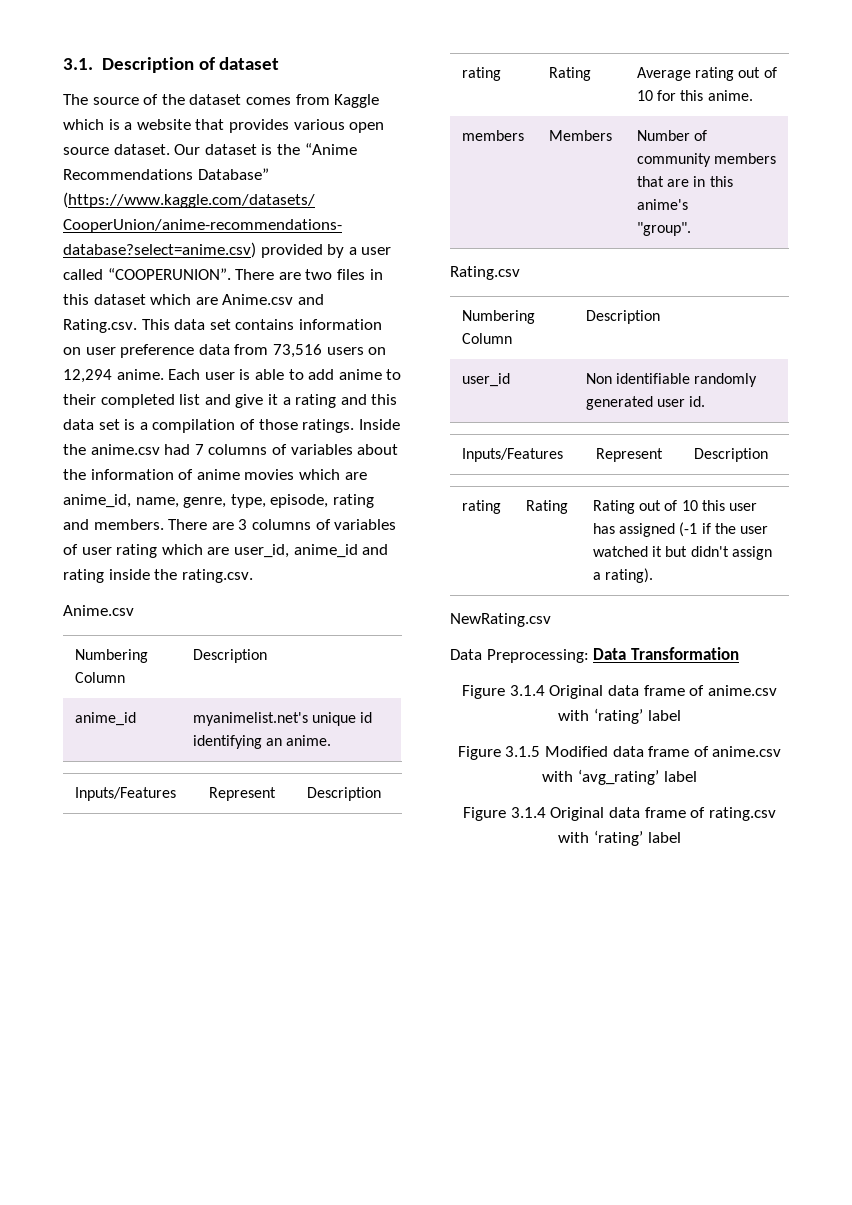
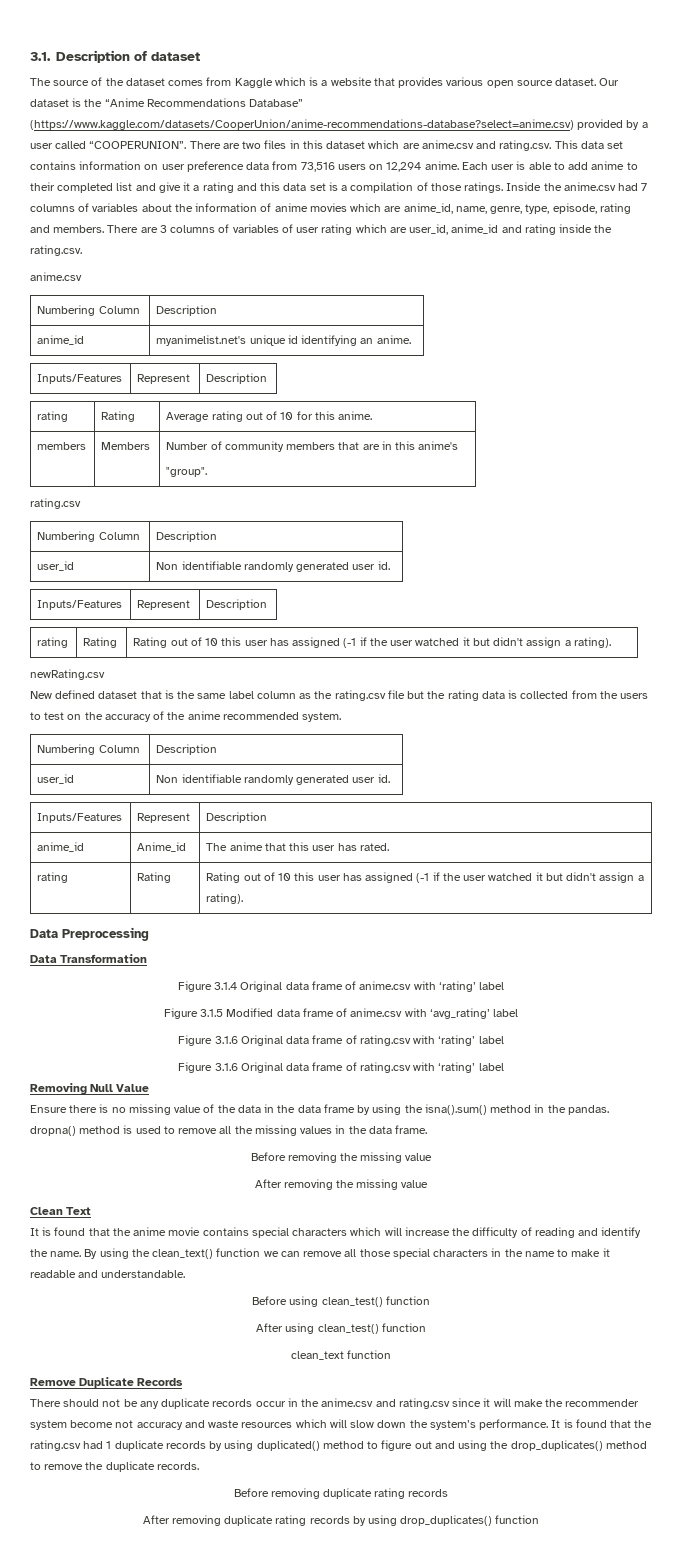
- There are two files in this dataset which are Anime.csv and Rating.csv. This data set contains information on user preference data from 73,516 users on 12,294 anime.
+ There are two files in this dataset which are anime.csv and rating.csv. This data set contains information on user preference data from 73,516 users on 12,294 anime.
  There are 3 columns of variables of user rating which are user_id, anime_id and rating inside the rating.csv.
- Anime.csv
+ anime.csv
  members | Members | Number of community members that are in this anime's
  "group".
- Rating.csv
+ rating.csv
- NewRating.csv
- Data Preprocessing: Data Transformation
+ newRating.csv
+ New defined dataset that is the same label column as the rating.csv file but the rating data is collected from the users to test on the accuracy of the anime recommended system.
+ Numbering Column | Description
+ user_id | Non identifiable randomly generated user id.
+ Inputs/Features | Represent | Description
+ anime_id | Anime_id | The anime that this user has rated.
+ rating | Rating | Rating out of 10 this user has assigned (-1 if the user watched it but didn't assign a rating).
+ Data Preprocessing
+ Data Transformation
  Figure 3.1.5 Modified data frame of anime.csv with ‘avg_rating’ label
- Figure 3.1.4 Original data frame of rating.csv with ‘rating’ label
+ Figure 3.1.6 Original data frame of rating.csv with ‘rating’ label
+ Figure 3.1.6 Original data frame of rating.csv with ‘rating’ label
+ Removing Null Value
+ Ensure there is no missing value of the data in the data frame by using the isna().sum() method in the pandas. dropna() method is used to remove all the missing values in the data frame.
+ Before removing the missing value
+ After removing the missing value
+ Clean Text
+ It is found that the anime movie contains special characters which will increase the difficulty of reading and identify the name. By using the clean_text() function we can remove all those special characters in the name to make it readable and understandable.
+ Before using clean_test() function
+ After using clean_test() function
+ clean_text function
+ Remove Duplicate Records
+ There should not be any duplicate records occur in the anime.csv and rating.csv since it will make the recommender system become not accuracy and waste resources which will slow down the system’s performance. It is found that the rating.csv had 1 duplicate records by using duplicated() method to figure out and using the drop_duplicates() method to remove the duplicate records.
+ Before removing duplicate rating records
+ After removing duplicate rating records by using drop_duplicates() function

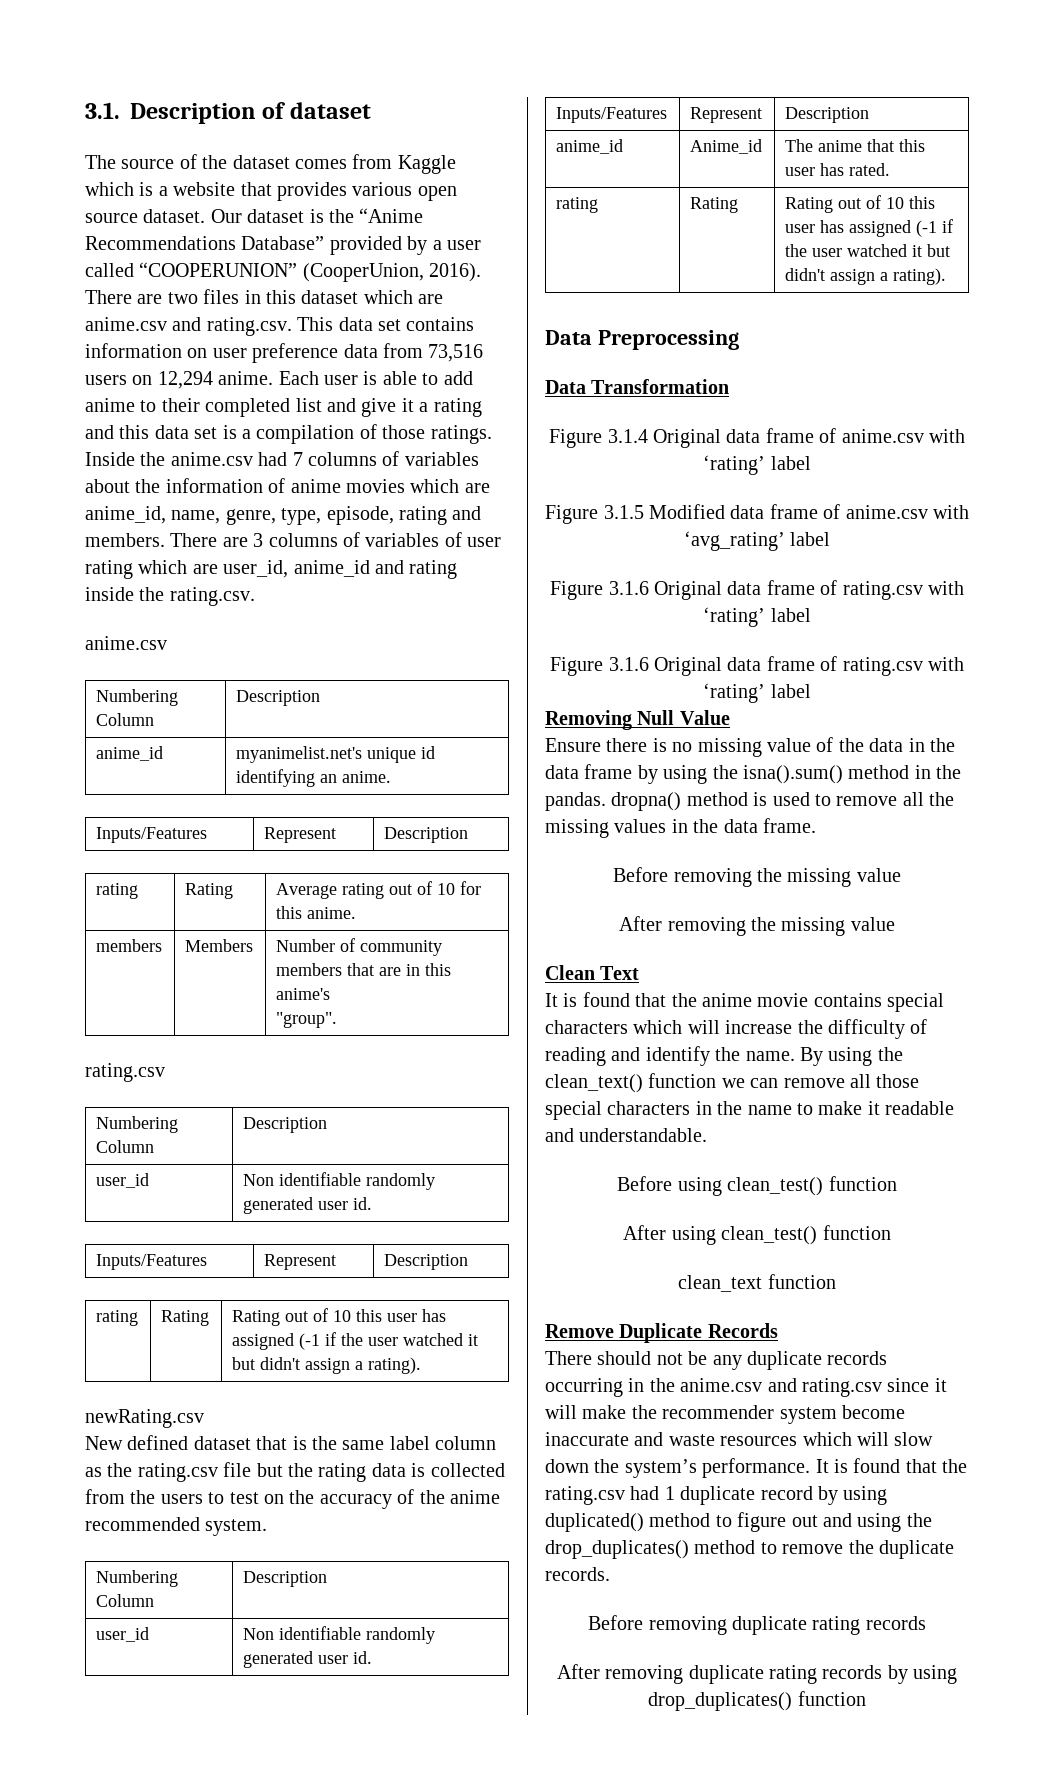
- Our dataset is the “Anime Recommendations Database” (https://www.kaggle.com/datasets/CooperUnion/anime-recommendations-database?select=anime.csv) provided by a user called “COOPERUNION”.
+ Our dataset is the “Anime Recommendations Database” provided by a user called “COOPERUNION” (CooperUnion, 2016).
- There should not be any duplicate records occur in the anime.csv and rating.csv since it will make the recommender system become not accuracy and waste resources which will slow down the system’s performance.
+ There should not be any duplicate records occurring in the anime.csv and rating.csv since it will make the recommender system become inaccurate and waste resources which will slow down the system’s performance.
- It is found that the rating.csv had 1 duplicate records by using duplicated() method to figure out and using the drop_duplicates() method to remove the duplicate records.
+ It is found that the rating.csv had 1 duplicate record by using duplicated() method to figure out and using the drop_duplicates() method to remove the duplicate records.

